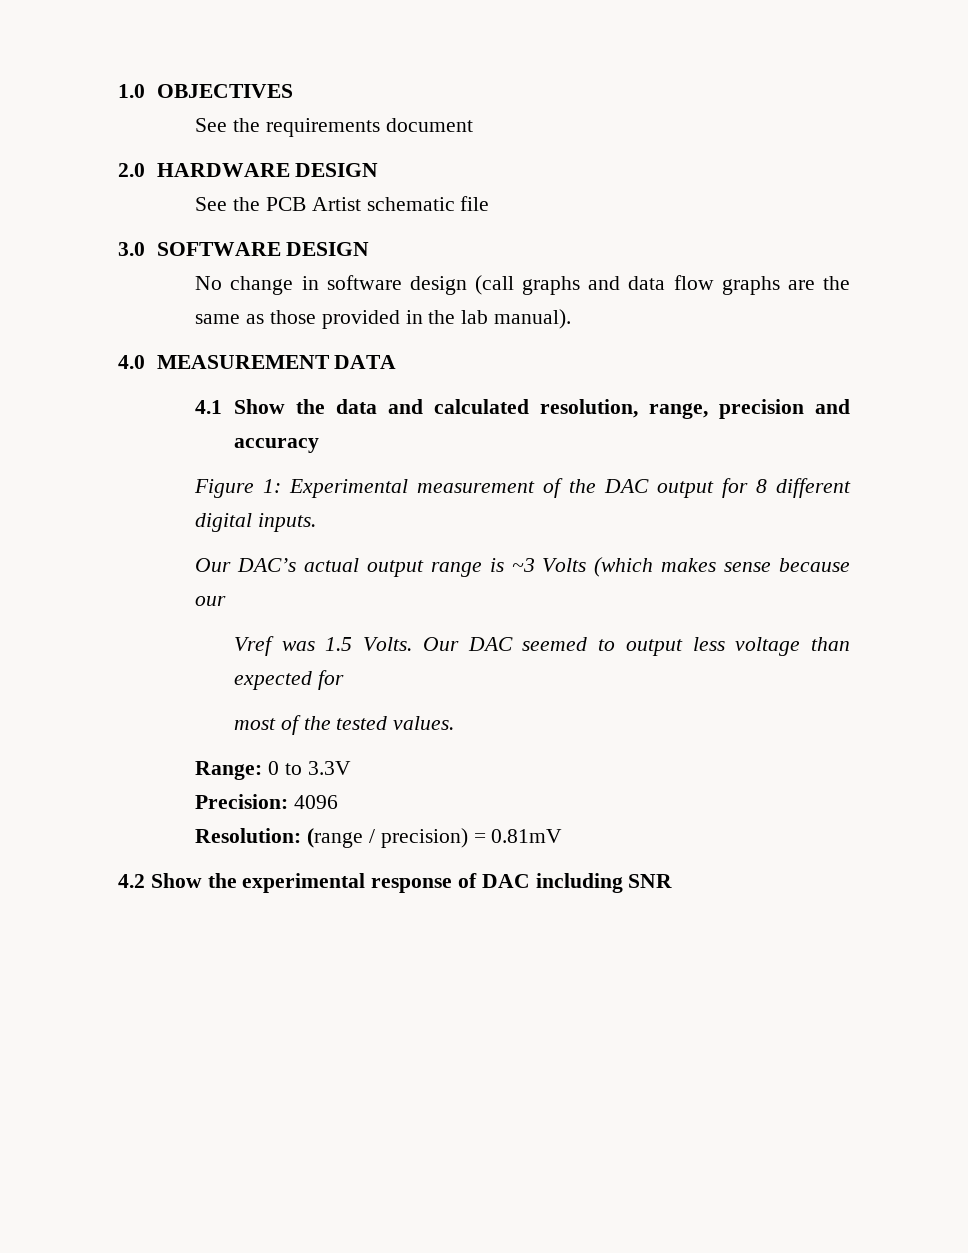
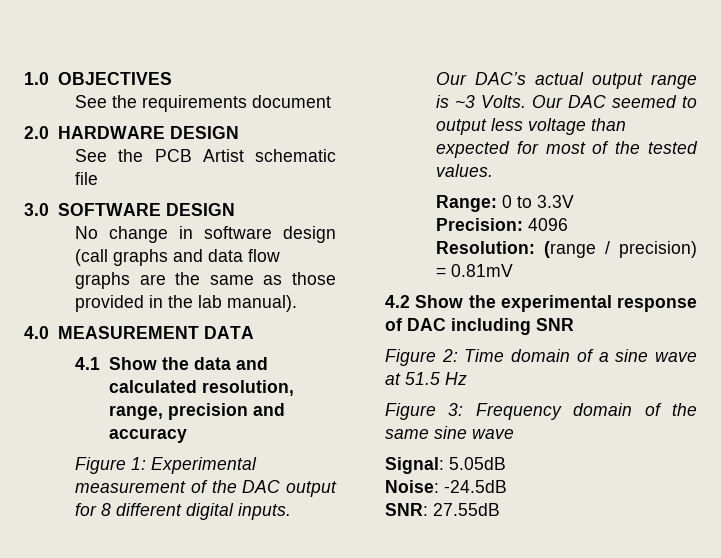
- Our DAC’s actual output range is ~3 Volts (which makes sense because our
- Vref was 1.5 Volts.
+ Our DAC’s actual output range is ~3 Volts.
- Our DAC seemed to output less voltage than expected for
- most of the tested values.
+ Our DAC seemed to output less voltage than expected for most of the tested values.
+ Figure 2: Time domain of a sine wave at 51.5 Hz
+ Figure 3: Frequency domain of the same sine wave
+ Signal: 5.05dB
+ Noise: -24.5dB
+ SNR: 27.55dB

